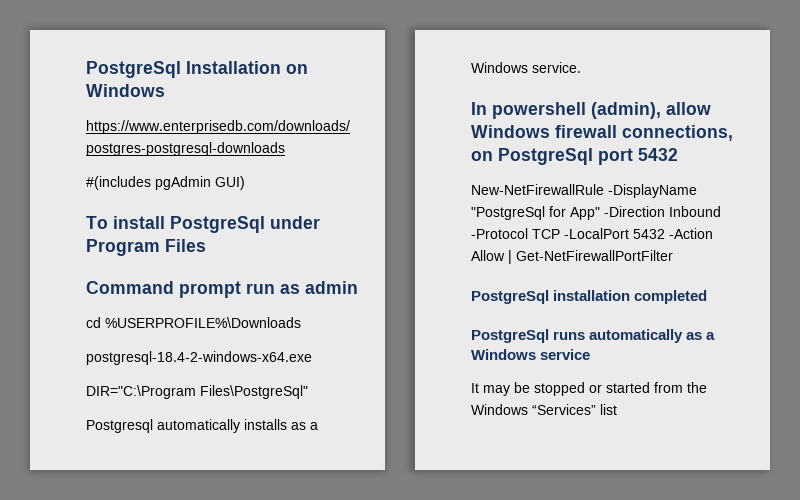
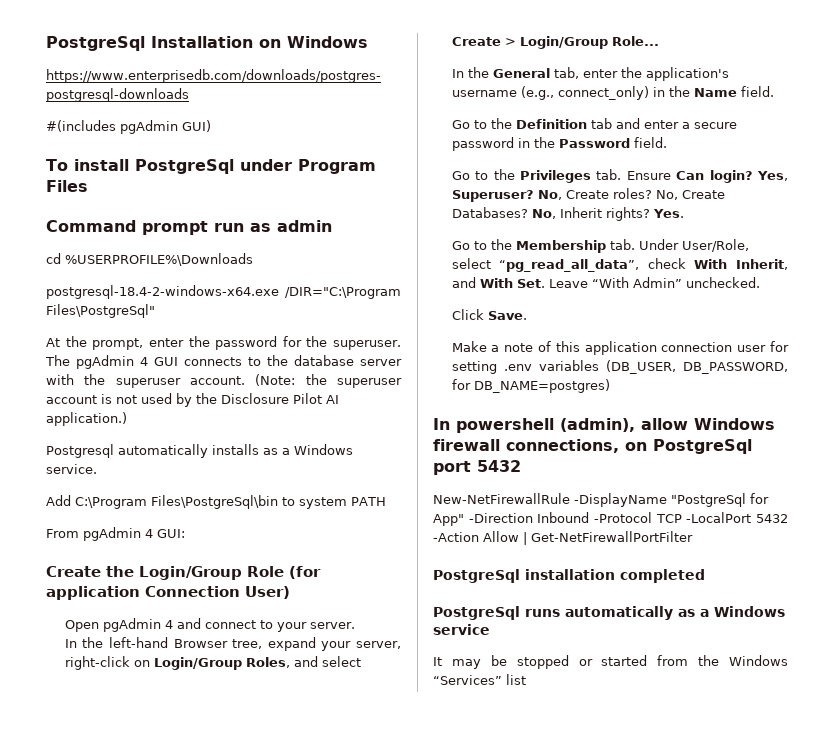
- postgresql-18.4-2-windows-x64.exe
- DIR="C:\Program Files\PostgreSql"
+ postgresql-18.4-2-windows-x64.exe /DIR="C:\Program Files\PostgreSql"
+ At the prompt, enter the password for the superuser. The pgAdmin 4 GUI connects to the database server with the superuser account. (Note: the superuser account is not used by the Disclosure Pilot AI application.)
+ Add C:\Program Files\PostgreSql\bin to system PATH
+ From pgAdmin 4 GUI:
+ Create the Login/Group Role (for application Connection User)
+ Open pgAdmin 4 and connect to your server.
+ In the left-hand Browser tree, expand your server, right-click on Login/Group Roles, and select Create > Login/Group Role...
+ In the General tab, enter the application's username (e.g., connect_only) in the Name field.
+ Go to the Definition tab and enter a secure password in the Password field.
+ Go to the Privileges tab. Ensure Can login? Yes, Superuser? No, Create roles? No, Create Databases? No, Inherit rights? Yes.
+ Go to the Membership tab. Under User/Role, select “pg_read_all_data”, check With Inherit, and With Set. Leave “With Admin” unchecked.
+ Click Save.
+ Make a note of this application connection user for setting .env variables (DB_USER, DB_PASSWORD, for DB_NAME=postgres)

